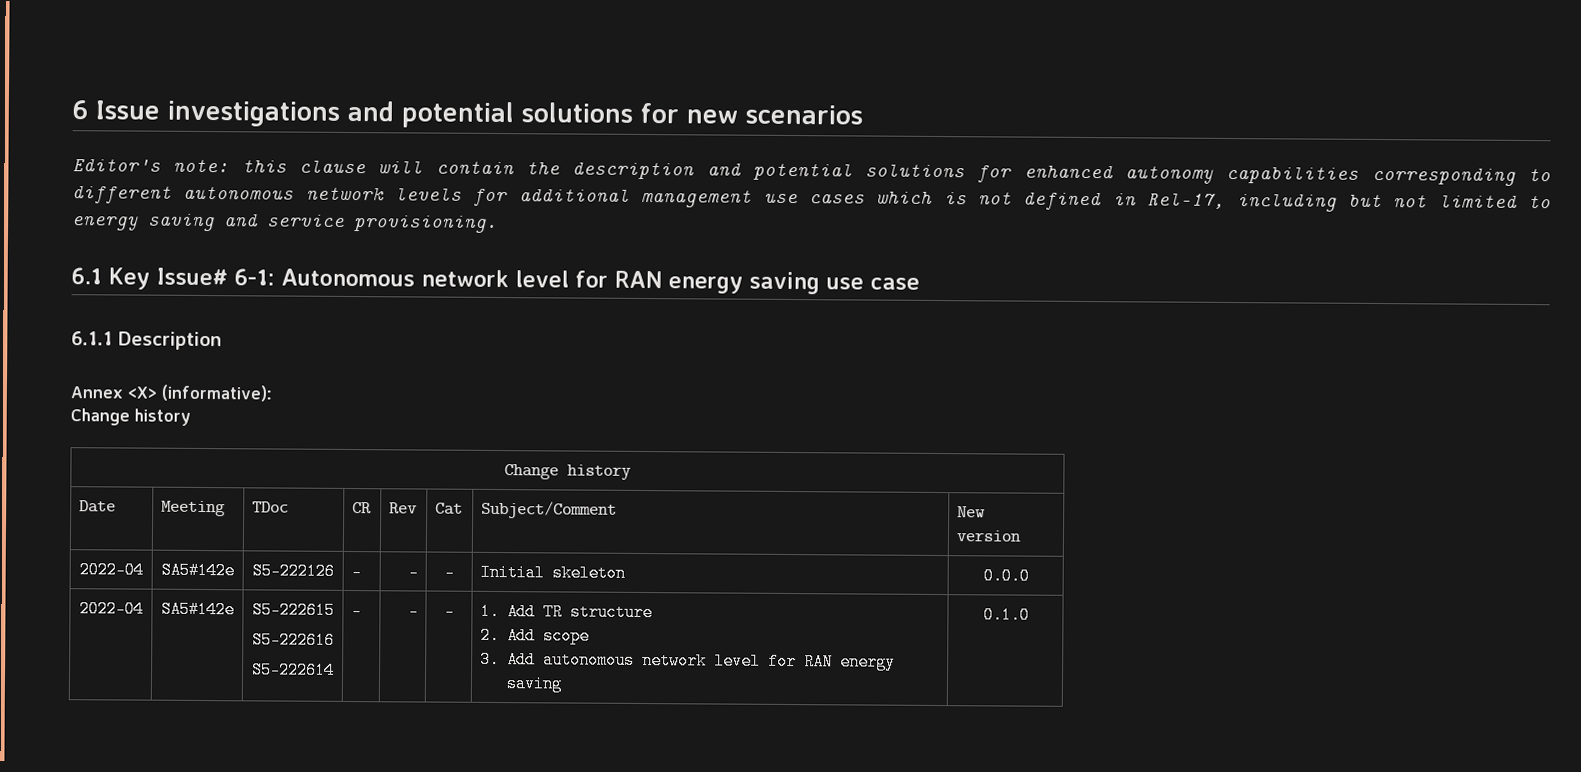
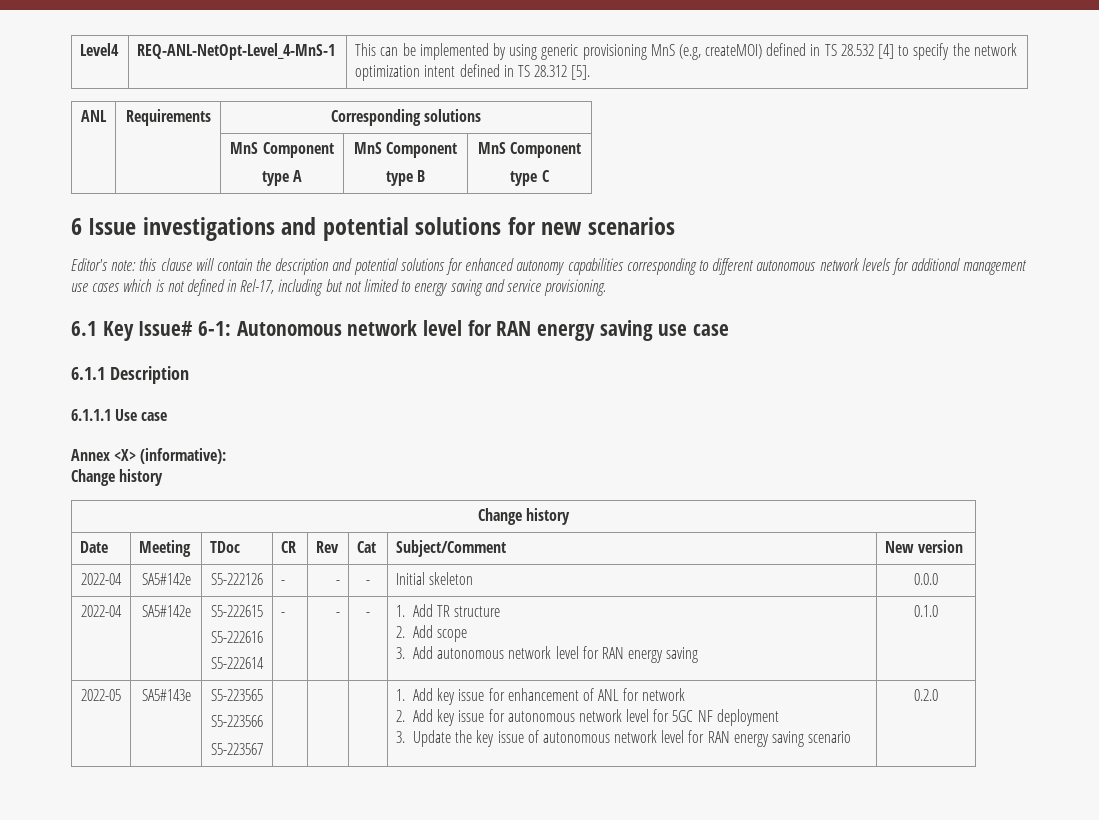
+ Level4 | REQ-ANL-NetOpt-Level_4-MnS-1 | This can be implemented by using generic provisioning MnS (e.g, createMOI) defined in TS 28.532 [4] to specify the network optimization intent defined in TS 28.312 [5].
+ ANL | Requirements | Corresponding solutions
+ | | MnS Component
+ type A | MnS Component
+ type B | MnS Component
+ type C
+ 6.1.1.1 Use case
+ 2022-05 | SA5#143e | S5-223565
+ S5-223566
+ S5-223567 | | | | 1. Add key issue for enhancement of ANL for network
+ 2. Add key issue for autonomous network level for 5GC NF deployment
+ 3. Update the key issue of autonomous network level for RAN energy saving scenario | 0.2.0

